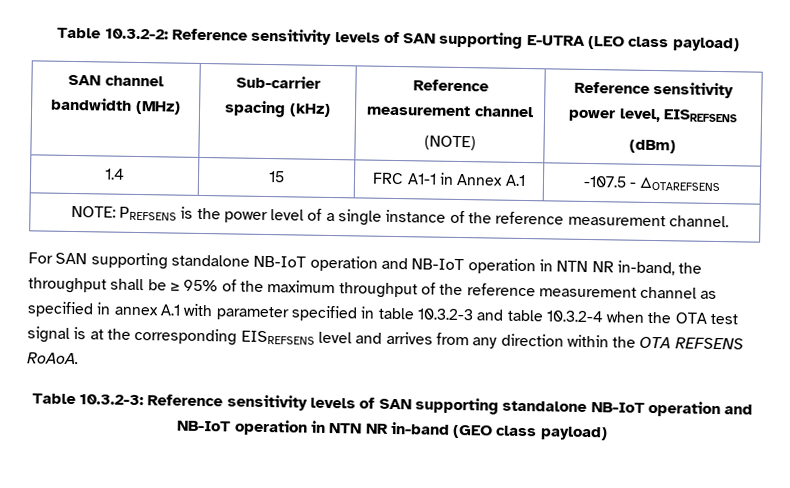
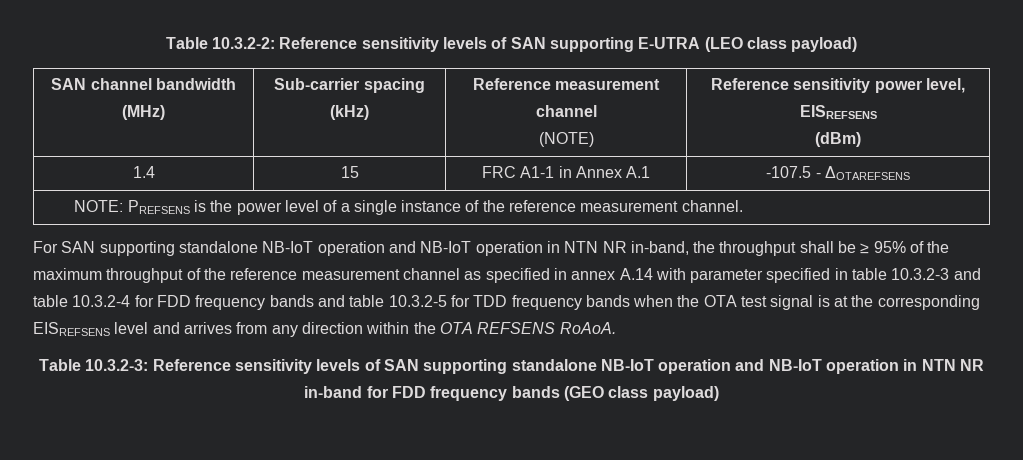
- For SAN supporting standalone NB-IoT operation and NB-IoT operation in NTN NR in-band, the throughput shall be ≥ 95% of the maximum throughput of the reference measurement channel as specified in annex A.1 with parameter specified in table 10.3.2-3 and table 10.3.2-4 when the OTA test signal is at the corresponding EISREFSENS level and arrives from any direction within the OTA REFSENS RoAoA.
+ For SAN supporting standalone NB-IoT operation and NB-IoT operation in NTN NR in-band, the throughput shall be ≥ 95% of the maximum throughput of the reference measurement channel as specified in annex A.14 with parameter specified in table 10.3.2-3 and table 10.3.2-4 for FDD frequency bands and table 10.3.2-5 for TDD frequency bands when the OTA test signal is at the corresponding EISREFSENS level and arrives from any direction within the OTA REFSENS RoAoA.
- Table 10.3.2-3: Reference sensitivity levels of SAN supporting standalone NB-IoT operation and NB-IoT operation in NTN NR in-band (GEO class payload)
+ Table 10.3.2-3: Reference sensitivity levels of SAN supporting standalone NB-IoT operation and NB-IoT operation in NTN NR in-band for FDD frequency bands (GEO class payload)

